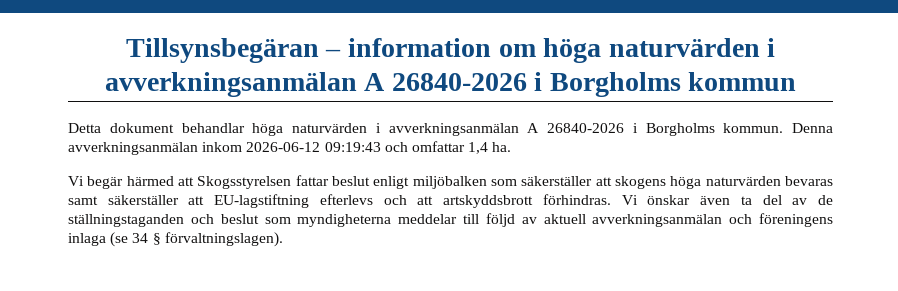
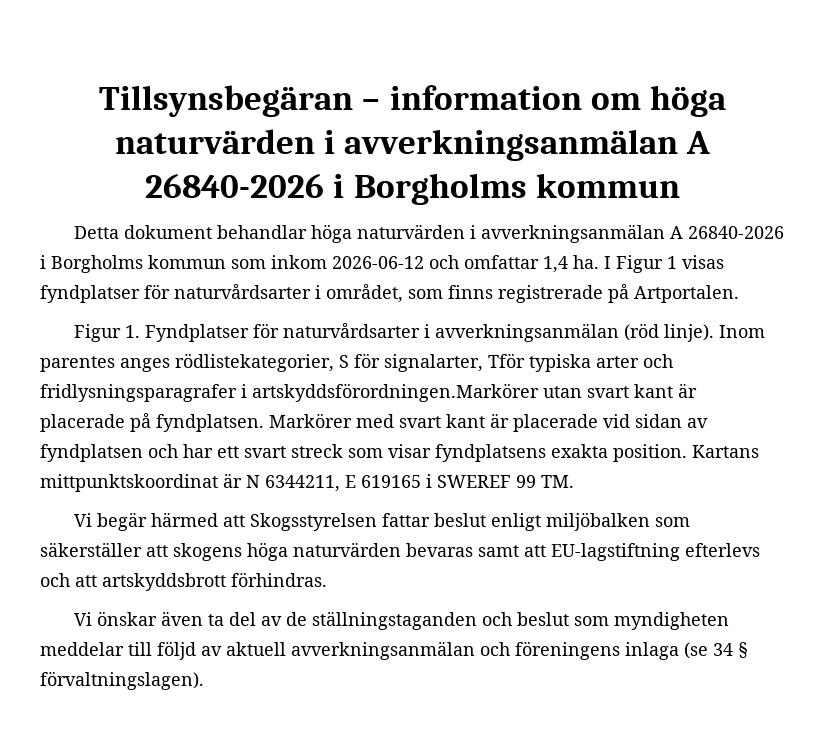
- Detta dokument behandlar höga naturvärden i avverkningsanmälan A 26840-2026 i Borgholms kommun. Denna avverkningsanmälan inkom 2026-06-12 09:19:43 och omfattar 1,4 ha.
+ Detta dokument behandlar höga naturvärden i avverkningsanmälan A 26840-2026 i Borgholms kommun som inkom 2026-06-12 och omfattar 1,4 ha. I Figur 1 visas fyndplatser för naturvårdsarter i området, som finns registrerade på Artportalen.
+ Figur 1. Fyndplatser för naturvårdsarter i avverkningsanmälan (röd linje). Inom parentes anges rödlistekategorier, S för signalarter, Tför typiska arter och fridlysningsparagrafer i artskyddsförordningen.Markörer utan svart kant är placerade på fyndplatsen. Markörer med svart kant är placerade vid sidan av fyndplatsen och har ett svart streck som visar fyndplatsens exakta position. Kartans mittpunktskoordinat är N 6344211, E 619165 i SWEREF 99 TM.
- Vi begär härmed att Skogsstyrelsen fattar beslut enligt miljöbalken som säkerställer att skogens höga naturvärden bevaras samt säkerställer att EU-lagstiftning efterlevs och att artskyddsbrott förhindras. Vi önskar även ta del av de ställningstaganden och beslut som myndigheterna meddelar till följd av aktuell avverkningsanmälan och föreningens inlaga (se 34 § förvaltningslagen).
+ Vi begär härmed att Skogsstyrelsen fattar beslut enligt miljöbalken som säkerställer att skogens höga naturvärden bevaras samt att EU-lagstiftning efterlevs och att artskyddsbrott förhindras.
+ Vi önskar även ta del av de ställningstaganden och beslut som myndigheten meddelar till följd av aktuell avverkningsanmälan och föreningens inlaga (se 34 § förvaltningslagen).

